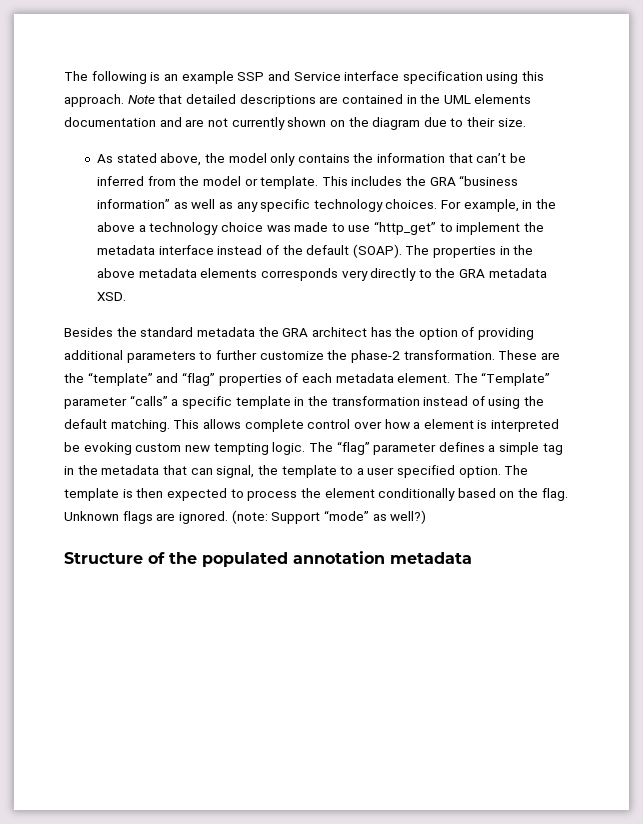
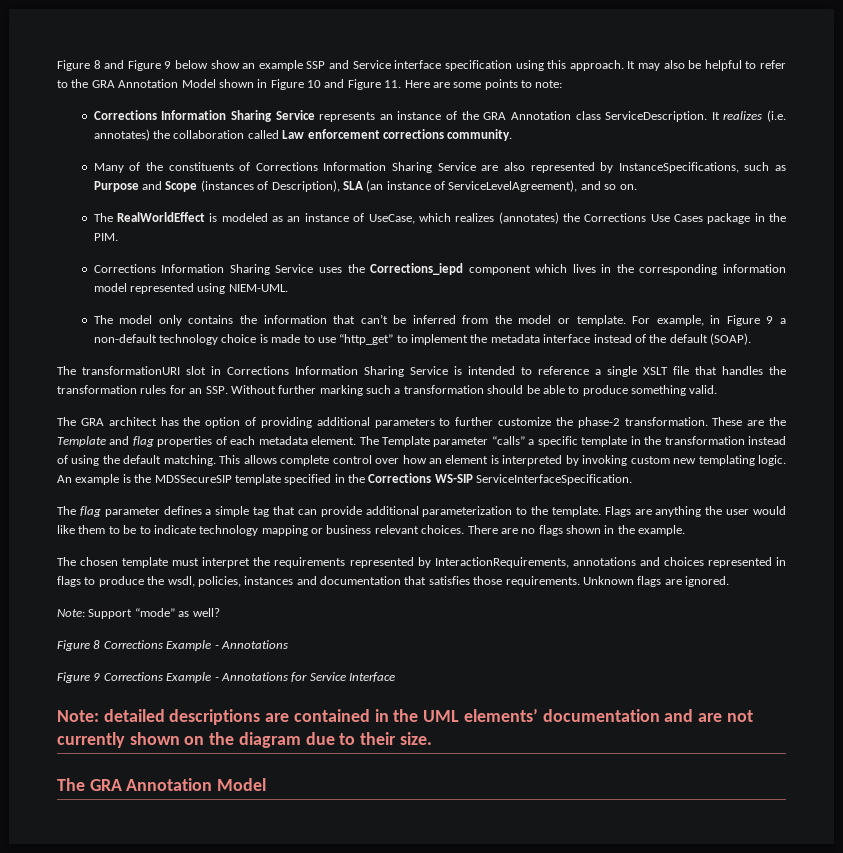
- The following is an example SSP and Service interface specification using this approach.
+ Figure 8 and Figure 9 below show an example SSP and Service interface specification using this approach.
- Note that detailed descriptions are contained in the UML elements documentation and are not currently shown on the diagram due to their size.
- As stated above, the model only contains the information that can’t be inferred from the model or template.
+ It may also be helpful to refer to the GRA Annotation Model shown in Figure 10 and Figure 11. Here are some points to note:
+ Corrections Information Sharing Service represents an instance of the GRA Annotation class ServiceDescription. It realizes (i.e. annotates) the collaboration called Law enforcement corrections community.
+ Many of the constituents of Corrections Information Sharing Service are also represented by InstanceSpecifications, such as Purpose and Scope (instances of Description), SLA (an instance of ServiceLevelAgreement), and so on.
+ The RealWorldEffect is modeled as an instance of UseCase, which realizes (annotates) the Corrections Use Cases package in the PIM.
+ Corrections Information Sharing Service uses the Corrections_iepd component which lives in the corresponding information model represented using NIEM-UML.
+ The model only contains the information that can’t be inferred from the model or template.
- This includes the GRA “business information” as well as any specific technology choices. For example, in the above a technology choice was made to use “http_get” to implement the metadata interface instead of the default (SOAP). The properties in the above metadata elements corresponds very directly to the GRA metadata XSD.
- Besides the standard metadata the GRA architect has the option of providing additional parameters to further customize the phase-2 transformation.
+ For example, in Figure 9 a non-default technology choice is made to use “http_get” to implement the metadata interface instead of the default (SOAP).
+ The transformationURI slot in Corrections Information Sharing Service is intended to reference a single XSLT file that handles the transformation rules for an SSP. Without further marking such a transformation should be able to produce something valid.
+ The GRA architect has the option of providing additional parameters to further customize the phase-2 transformation.
- These are the “template” and “flag” properties of each metadata element.
+ These are the Template and flag properties of each metadata element.
- The “Template” parameter “calls” a specific template in the transformation instead of using the default matching.
+ The Template parameter “calls” a specific template in the transformation instead of using the default matching.
- This allows complete control over how a element is interpreted be evoking custom new tempting logic. The “flag” parameter defines a simple tag in the metadata that can signal, the template to a user specified option. The template is then expected to process the element conditionally based on the flag.
+ This allows complete control over how an element is interpreted by invoking custom new templating logic. An example is the MDSSecureSIP template specified in the Corrections WS-SIP ServiceInterfaceSpecification.
+ The flag parameter defines a simple tag that can provide additional parameterization to the template. Flags are anything the user would like them to be to indicate technology mapping or business relevant choices. There are no flags shown in the example.
+ The chosen template must interpret the requirements represented by InteractionRequirements, annotations and choices represented in flags to produce the wsdl, policies, instances and documentation that satisfies those requirements.
- Unknown flags are ignored. (note: Support “mode” as well?)
- Structure of the populated annotation metadata
+ Unknown flags are ignored.
+ Note: Support “mode” as well?
+ Figure 8 Corrections Example - Annotations
+ Figure 9 Corrections Example - Annotations for Service Interface
+ Note: detailed descriptions are contained in the UML elements’ documentation and are not currently shown on the diagram due to their size.
+ The GRA Annotation Model

